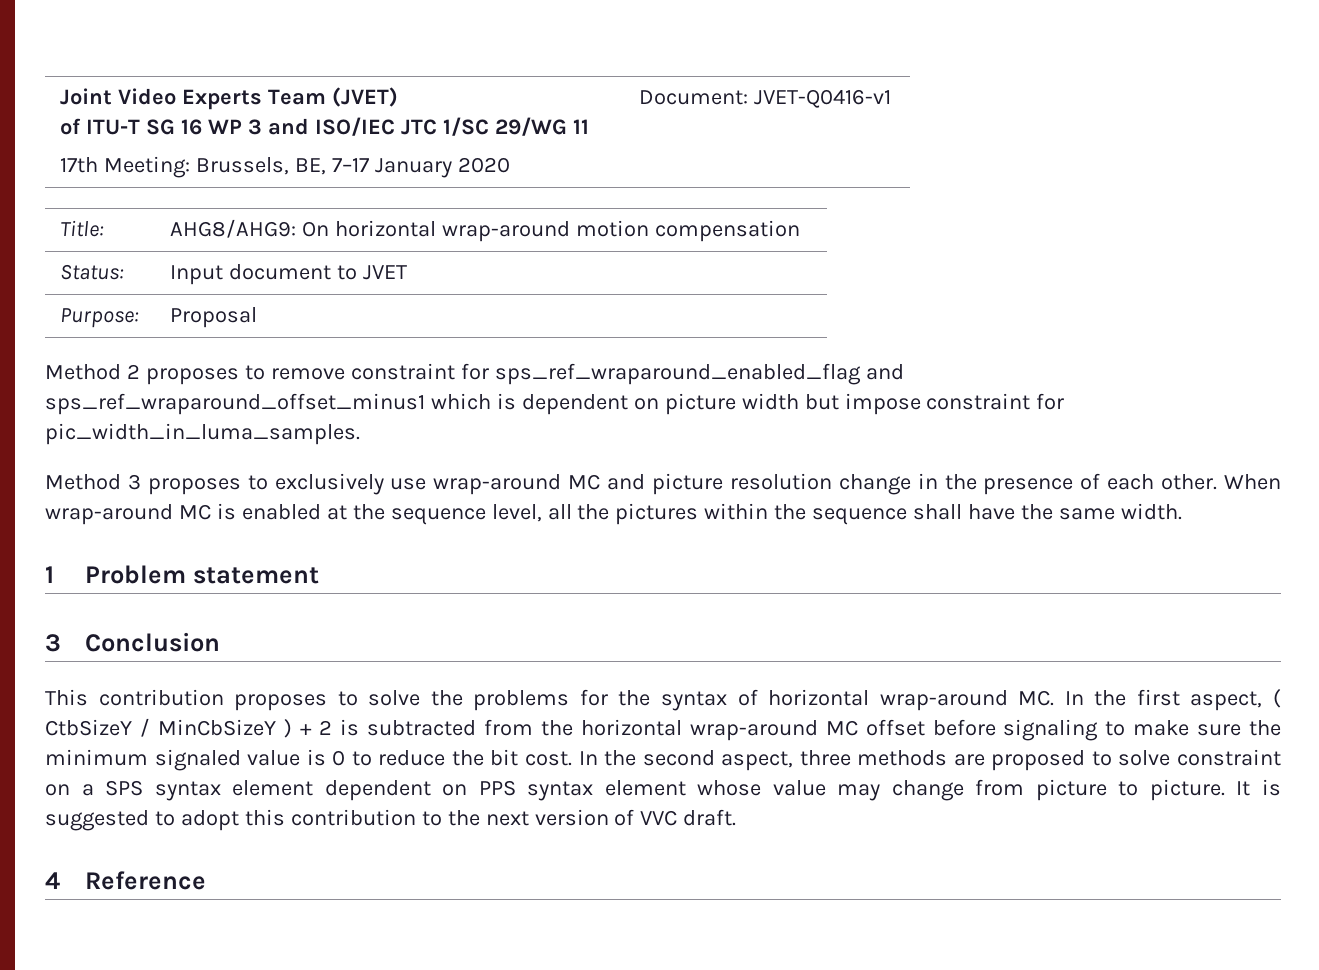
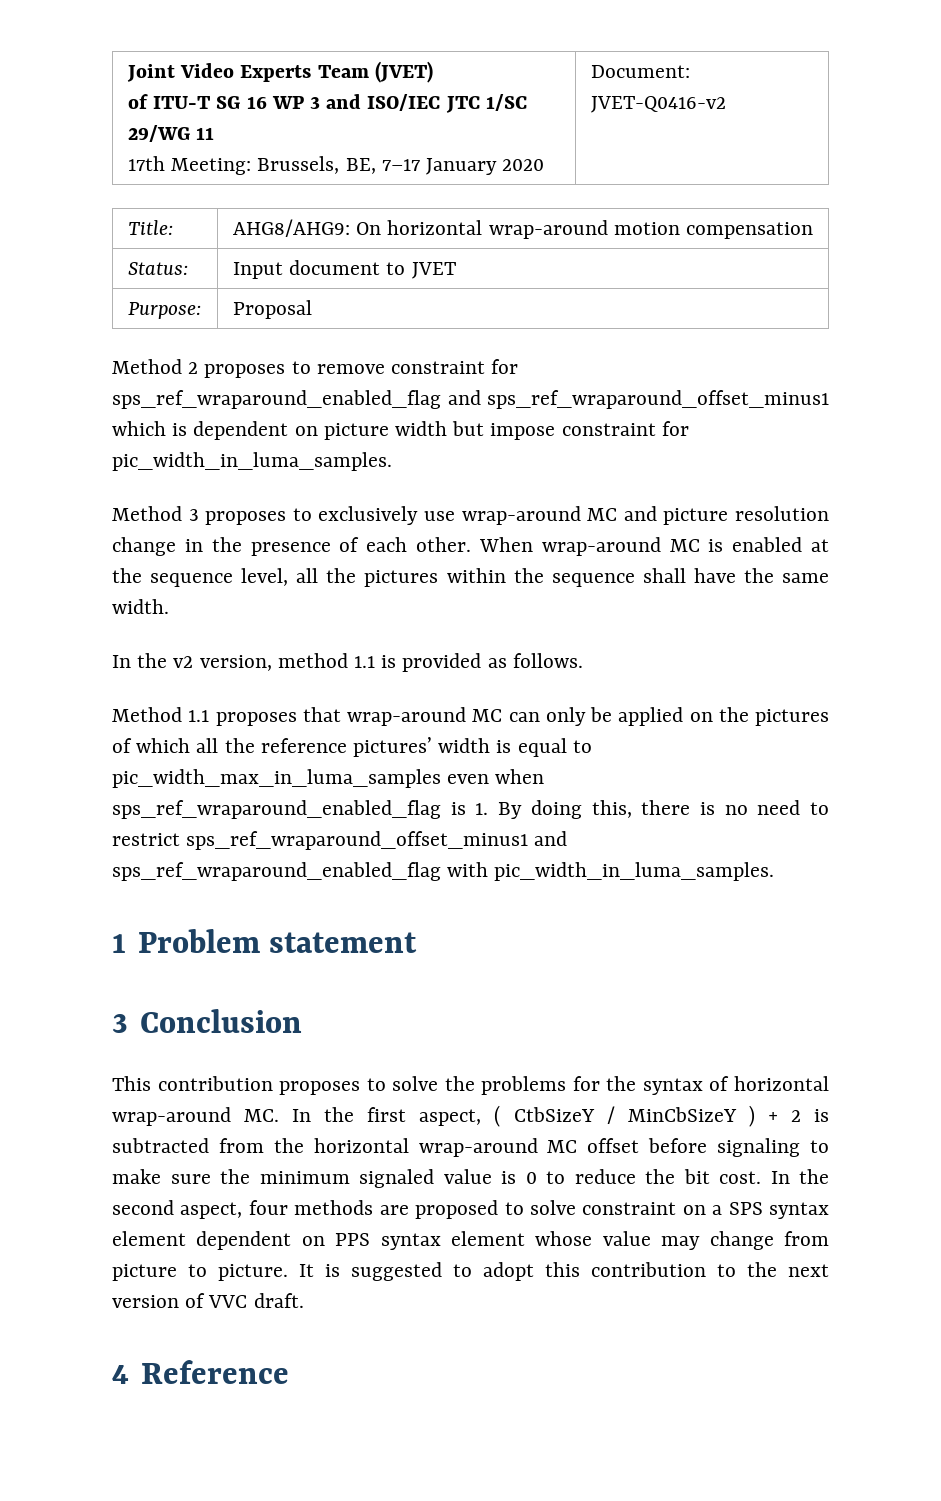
  Joint Video Experts Team (JVET)
  of ITU-T SG 16 WP 3 and ISO/IEC JTC 1/SC 29/WG 11
- 17th Meeting: Brussels, BE, 7–17 January 2020 | Document: JVET-Q0416-v1
+ 17th Meeting: Brussels, BE, 7–17 January 2020 | Document: JVET-Q0416-v2
+ In the v2 version, method 1.1 is provided as follows.
+ Method 1.1 proposes that wrap-around MC can only be applied on the pictures of which all the reference pictures’ width is equal to pic_width_max_in_luma_samples even when sps_ref_wraparound_enabled_flag is 1. By doing this, there is no need to restrict sps_ref_wraparound_offset_minus1 and sps_ref_wraparound_enabled_flag with pic_width_in_luma_samples.
- In the second aspect, three methods are proposed to solve constraint on a SPS syntax element dependent on PPS syntax element whose value may change from picture to picture.
+ In the second aspect, four methods are proposed to solve constraint on a SPS syntax element dependent on PPS syntax element whose value may change from picture to picture.

